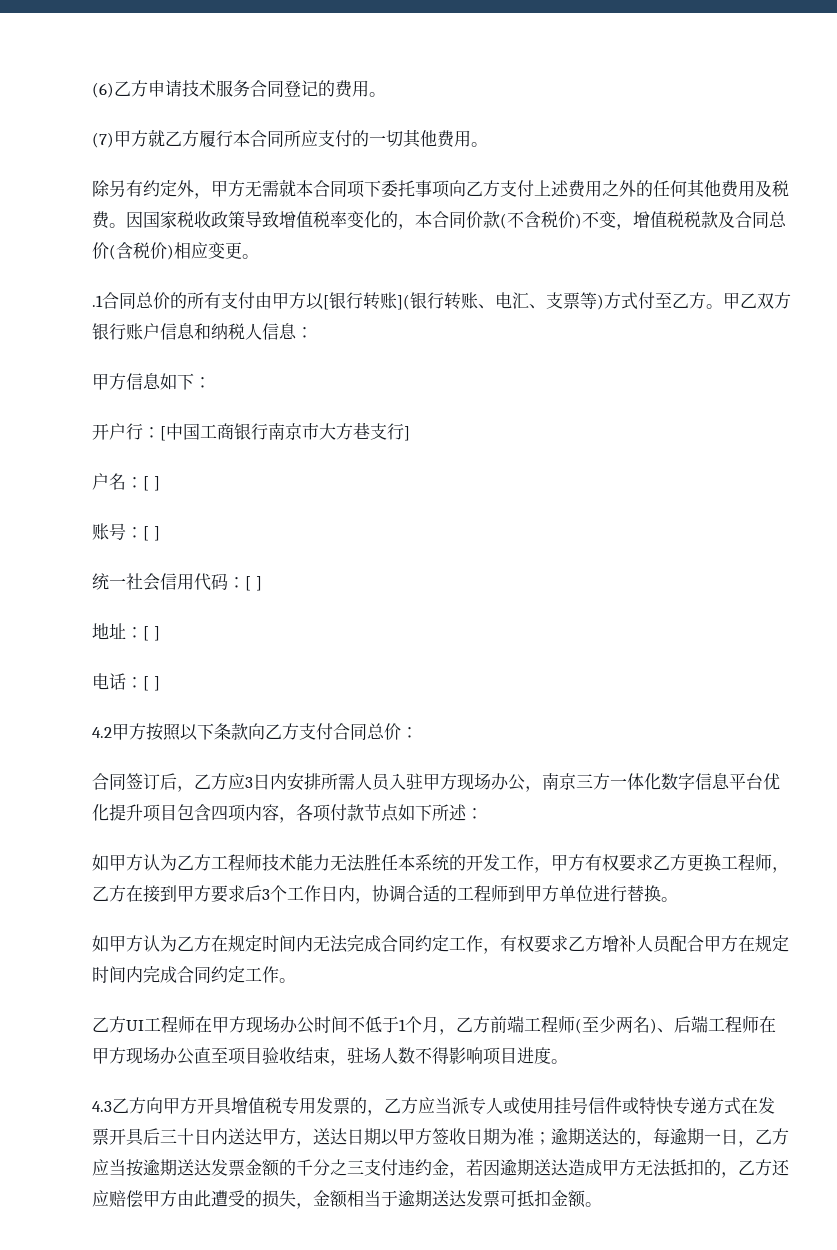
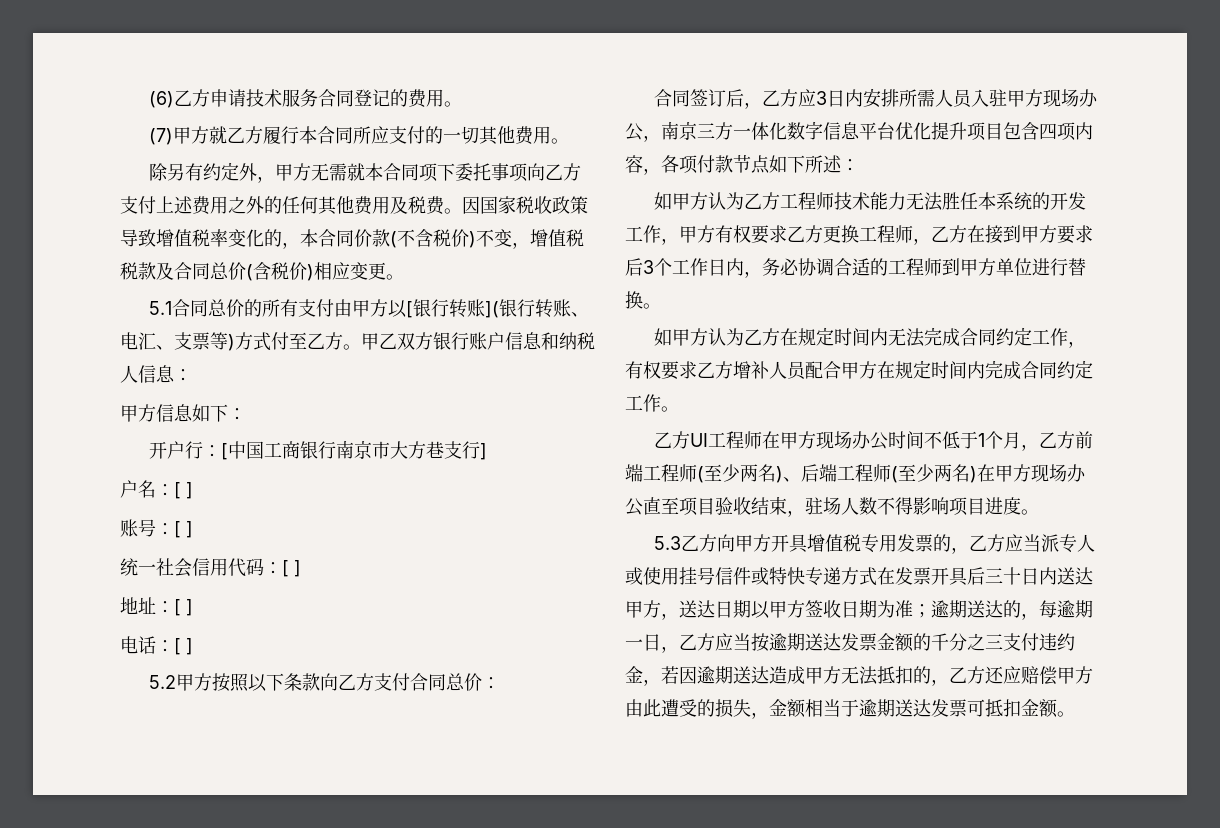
- .1合同总价的所有支付由甲方以[银行转账](银行转账、电汇、支票等)方式付至乙方。
+ 5.1合同总价的所有支付由甲方以[银行转账](银行转账、电汇、支票等)方式付至乙方。
- 4.2甲方按照以下条款向乙方支付合同总价：
+ 5.2甲方按照以下条款向乙方支付合同总价：
- 如甲方认为乙方工程师技术能力无法胜任本系统的开发工作，甲方有权要求乙方更换工程师，乙方在接到甲方要求后3个工作日内，协调合适的工程师到甲方单位进行替换。
+ 如甲方认为乙方工程师技术能力无法胜任本系统的开发工作，甲方有权要求乙方更换工程师，乙方在接到甲方要求后3个工作日内，务必协调合适的工程师到甲方单位进行替换。
- 乙方UI工程师在甲方现场办公时间不低于1个月，乙方前端工程师(至少两名)、后端工程师在甲方现场办公直至项目验收结束，驻场人数不得影响项目进度。
+ 乙方UI工程师在甲方现场办公时间不低于1个月，乙方前端工程师(至少两名)、后端工程师(至少两名)在甲方现场办公直至项目验收结束，驻场人数不得影响项目进度。
- 4.3乙方向甲方开具增值税专用发票的，乙方应当派专人或使用挂号信件或特快专递方式在发票开具后三十日内送达甲方，送达日期以甲方签收日期为准；
+ 5.3乙方向甲方开具增值税专用发票的，乙方应当派专人或使用挂号信件或特快专递方式在发票开具后三十日内送达甲方，送达日期以甲方签收日期为准；

